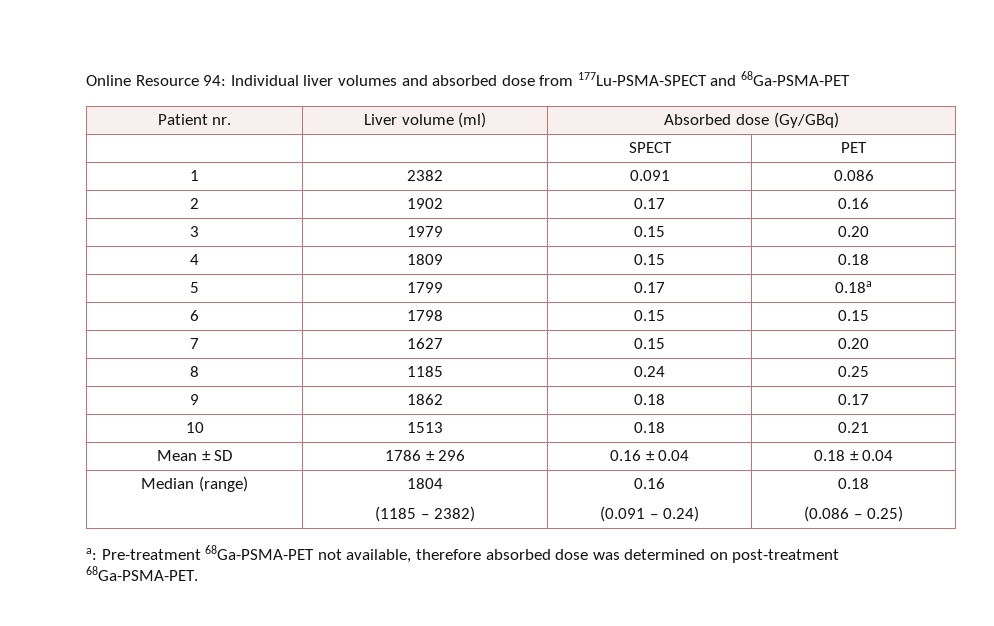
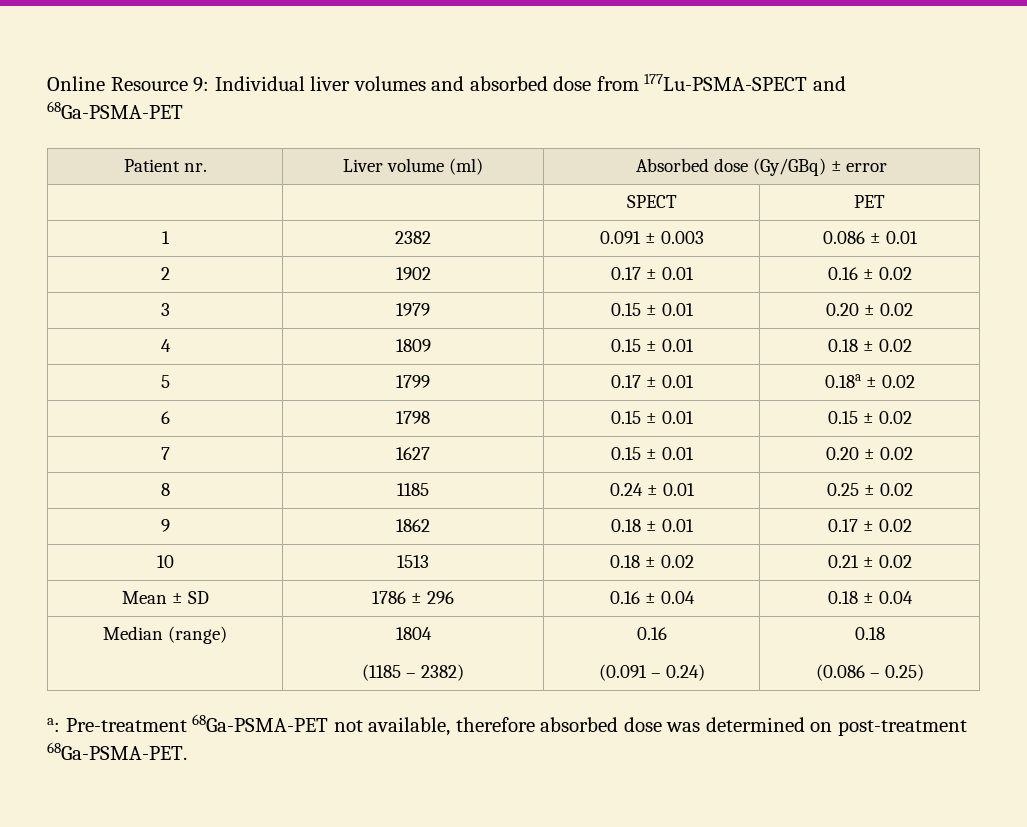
- Online Resource 94: Individual liver volumes and absorbed dose from 177Lu-PSMA-SPECT and 68Ga-PSMA-PET
+ Online Resource 9: Individual liver volumes and absorbed dose from 177Lu-PSMA-SPECT and 68Ga-PSMA-PET
- Patient nr. | Liver volume (ml) | Absorbed dose (Gy/GBq)
+ Patient nr. | Liver volume (ml) | Absorbed dose (Gy/GBq) ± error
- 1 | 2382 | 0.091 | 0.086
+ 1 | 2382 | 0.091 ± 0.003 | 0.086 ± 0.01
- 2 | 1902 | 0.17 | 0.16
+ 2 | 1902 | 0.17 ± 0.01 | 0.16 ± 0.02
- 3 | 1979 | 0.15 | 0.20
+ 3 | 1979 | 0.15 ± 0.01 | 0.20 ± 0.02
- 4 | 1809 | 0.15 | 0.18
+ 4 | 1809 | 0.15 ± 0.01 | 0.18 ± 0.02
- 5 | 1799 | 0.17 | 0.18a
+ 5 | 1799 | 0.17 ± 0.01 | 0.18a ± 0.02
- 6 | 1798 | 0.15 | 0.15
+ 6 | 1798 | 0.15 ± 0.01 | 0.15 ± 0.02
- 7 | 1627 | 0.15 | 0.20
+ 7 | 1627 | 0.15 ± 0.01 | 0.20 ± 0.02
- 8 | 1185 | 0.24 | 0.25
+ 8 | 1185 | 0.24 ± 0.01 | 0.25 ± 0.02
- 9 | 1862 | 0.18 | 0.17
+ 9 | 1862 | 0.18 ± 0.01 | 0.17 ± 0.02
- 10 | 1513 | 0.18 | 0.21
+ 10 | 1513 | 0.18 ± 0.02 | 0.21 ± 0.02

